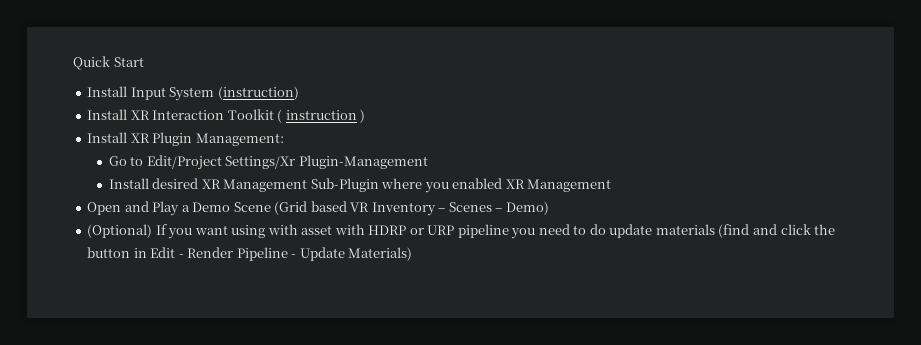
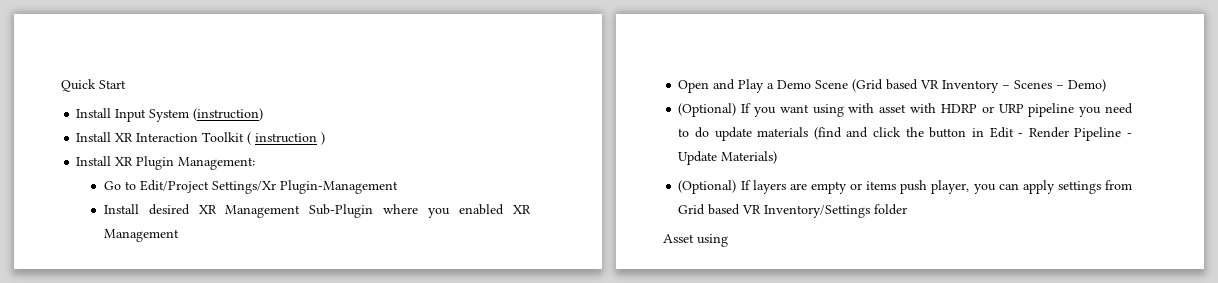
+ (Optional) If layers are empty or items push player, you can apply settings from Grid based VR Inventory/Settings folder
+ Asset using

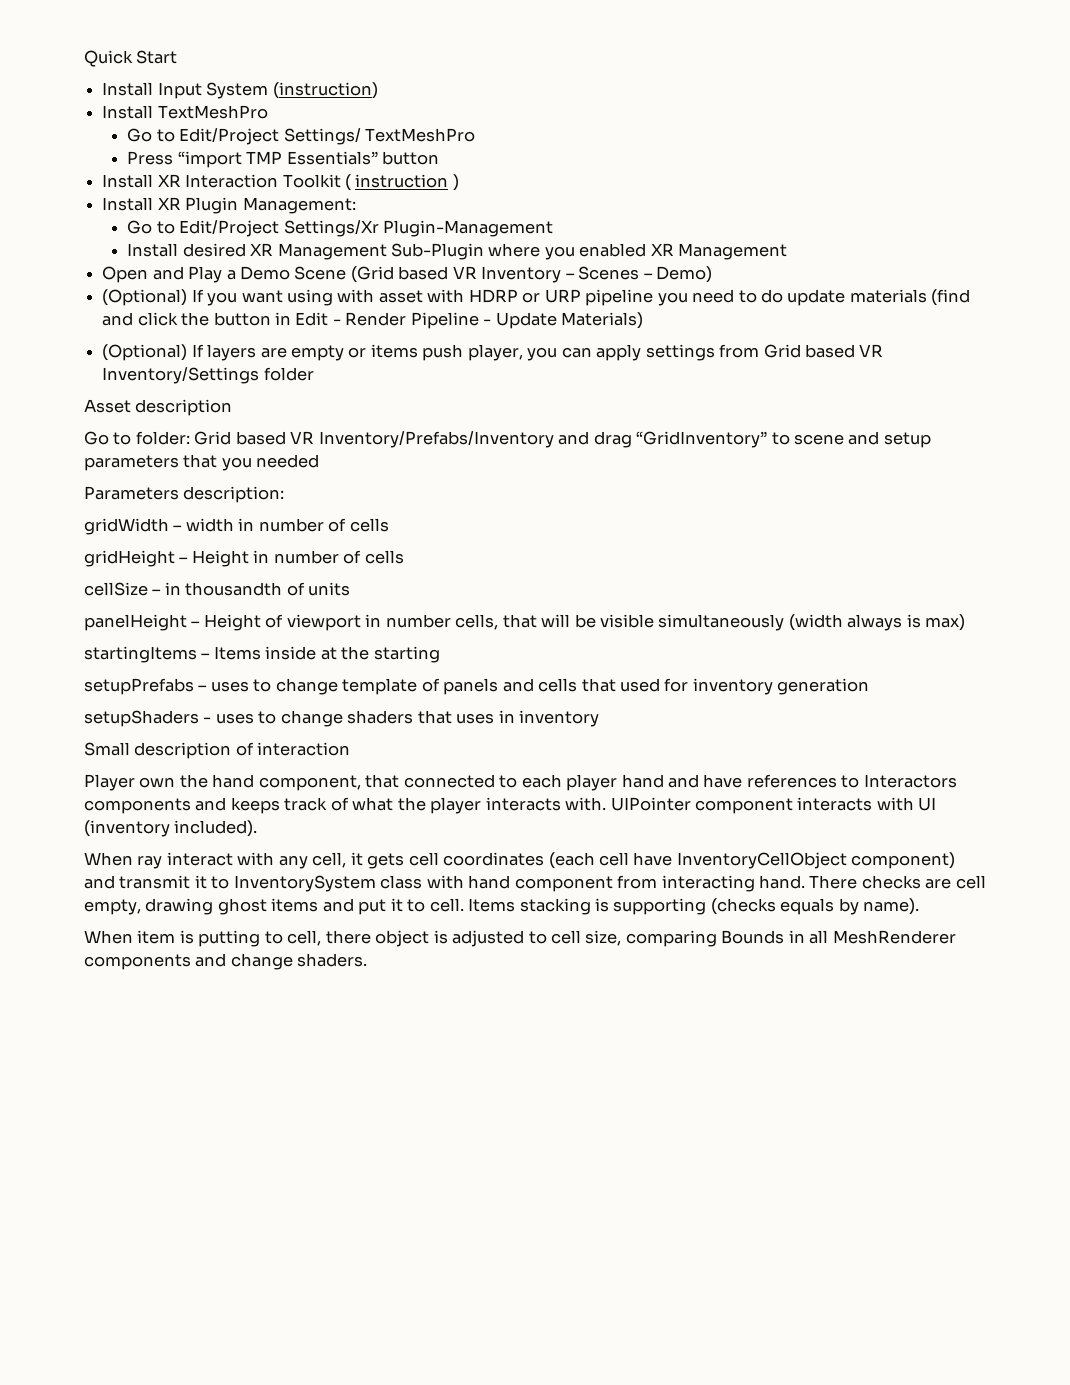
+ Install TextMeshPro
+ Go to Edit/Project Settings/ TextMeshPro
+ Press “import TMP Essentials” button
- Asset using
+ Asset description
+ Go to folder: Grid based VR Inventory/Prefabs/Inventory and drag “GridInventory” to scene and setup parameters that you needed
+ Parameters description:
+ gridWidth – width in number of cells
+ gridHeight – Height in number of cells
+ cellSize – in thousandth of units
+ panelHeight – Height of viewport in number cells, that will be visible simultaneously (width always is max)
+ startingItems – Items inside at the starting
+ setupPrefabs – uses to change template of panels and cells that used for inventory generation
+ setupShaders - uses to change shaders that uses in inventory
+ Small description of interaction
+ Player own the hand component, that connected to each player hand and have references to Interactors components and keeps track of what the player interacts with. UIPointer component interacts with UI (inventory included).
+ When ray interact with any cell, it gets cell coordinates (each cell have InventoryCellObject component) and transmit it to InventorySystem class with hand component from interacting hand. There checks are cell empty, drawing ghost items and put it to cell. Items stacking is supporting (checks equals by name).
+ When item is putting to cell, there object is adjusted to cell size, comparing Bounds in all MeshRenderer components and change shaders.

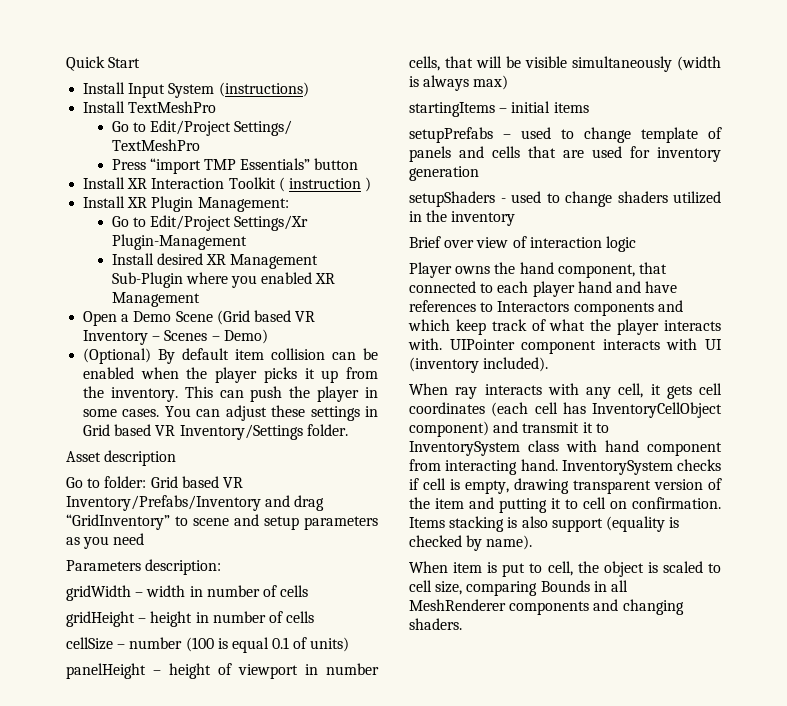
- Install Input System (instruction)
+ Install Input System (instructions)
- Open and Play a Demo Scene (Grid based VR Inventory – Scenes – Demo)
+ Open a Demo Scene (Grid based VR Inventory – Scenes – Demo)
- (Optional) If you want using with asset with HDRP or URP pipeline you need to do update materials (find and click the button in Edit - Render Pipeline - Update Materials)
- (Optional) If layers are empty or items push player, you can apply settings from Grid based VR Inventory/Settings folder
+ (Optional) By default item collision can be enabled when the player picks it up from the inventory. This can push the player in some cases. You can adjust these settings in Grid based VR Inventory/Settings folder.
- Go to folder: Grid based VR Inventory/Prefabs/Inventory and drag “GridInventory” to scene and setup parameters that you needed
+ Go to folder: Grid based VR Inventory/Prefabs/Inventory and drag “GridInventory” to scene and setup parameters as you need
- gridHeight – Height in number of cells
+ gridHeight – height in number of cells
- cellSize – in thousandth of units
+ cellSize – number (100 is equal 0.1 of units)
- panelHeight – Height of viewport in number cells, that will be visible simultaneously (width always is max)
+ panelHeight – height of viewport in number cells, that will be visible simultaneously (width is always max)
- startingItems – Items inside at the starting
+ startingItems – initial items
- setupPrefabs – uses to change template of panels and cells that used for inventory generation
+ setupPrefabs – used to change template of panels and cells that are used for inventory generation
- setupShaders - uses to change shaders that uses in inventory
- Small description of interaction
+ setupShaders - used to change shaders utilized in the inventory
+ Brief over view of interaction logic
- Player own the hand component, that connected to each player hand and have references to Interactors components and keeps track of what the player interacts with.
+ Player owns the hand component, that connected to each player hand and have references to Interactors components and which keep track of what the player interacts with.
- When ray interact with any cell, it gets cell coordinates (each cell have InventoryCellObject component) and transmit it to InventorySystem class with hand component from interacting hand.
+ When ray interacts with any cell, it gets cell coordinates (each cell has InventoryCellObject component) and transmit it to InventorySystem class with hand component from interacting hand.
- There checks are cell empty, drawing ghost items and put it to cell. Items stacking is supporting (checks equals by name).
+ InventorySystem checks if cell is empty, drawing transparent version of the item and putting it to cell on confirmation. Items stacking is also support (equality is checked by name).
- When item is putting to cell, there object is adjusted to cell size, comparing Bounds in all MeshRenderer components and change shaders.
+ When item is put to cell, the object is scaled to cell size, comparing Bounds in all MeshRenderer components and changing shaders.

